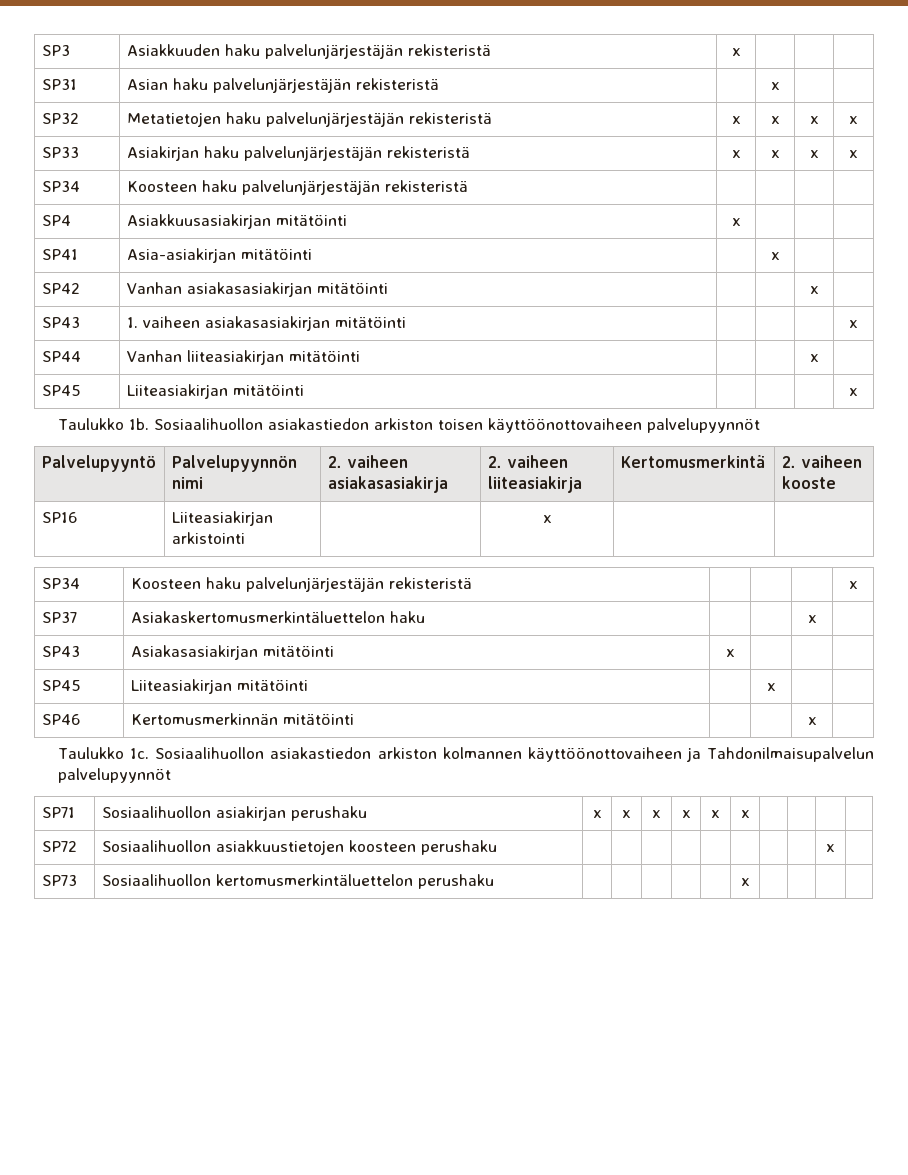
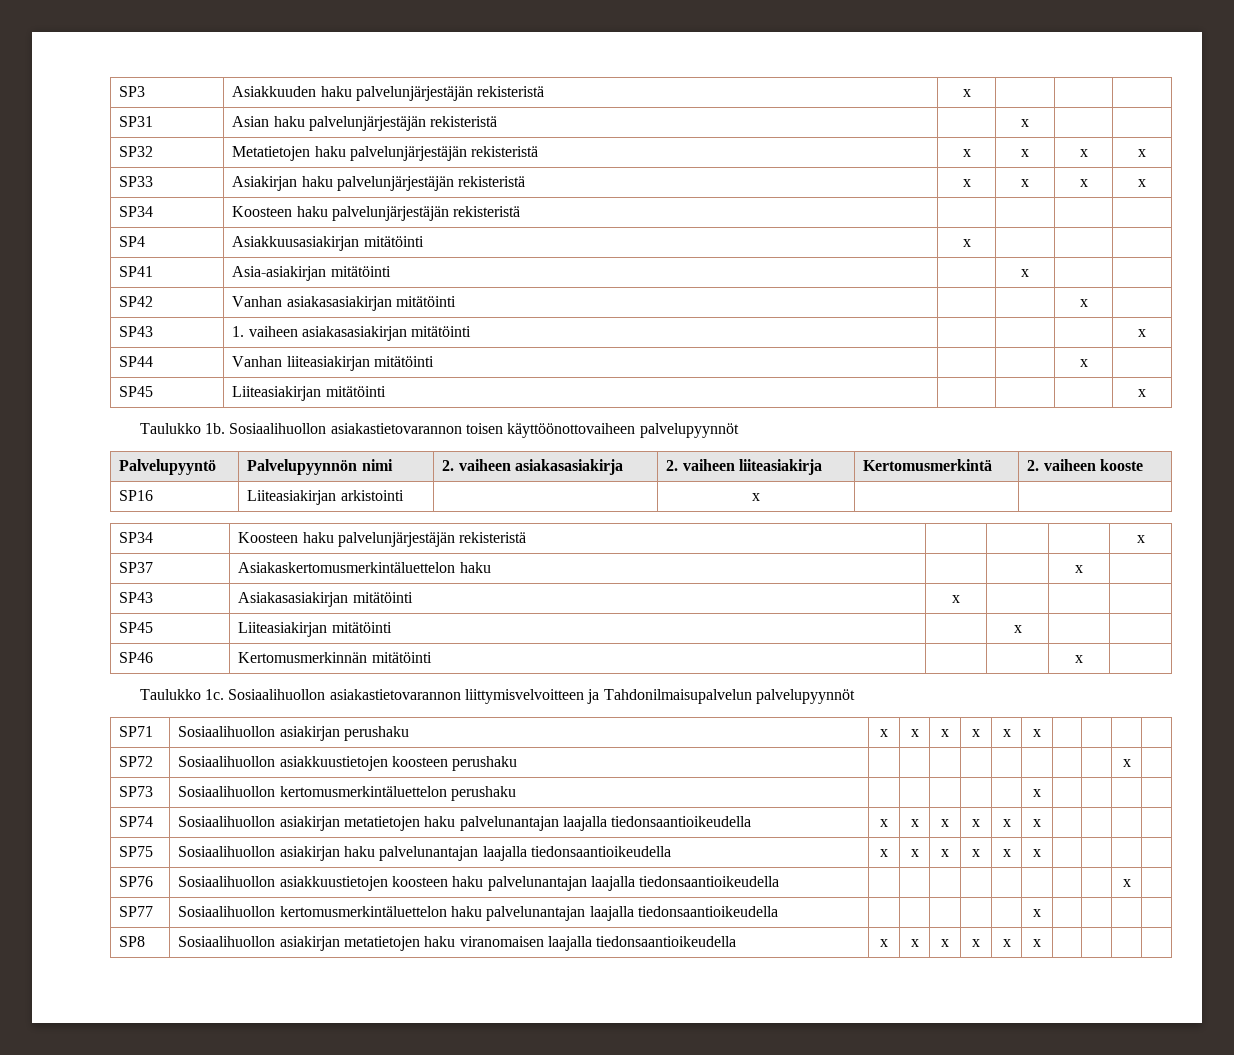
- Sosiaalihuollon asiakastiedon arkiston toisen käyttöönottovaiheen palvelupyynnöt
+ Sosiaalihuollon asiakastietovarannon toisen käyttöönottovaiheen palvelupyynnöt
- Sosiaalihuollon asiakastiedon arkiston kolmannen käyttöönottovaiheen ja Tahdonilmaisupalvelun palvelupyynnöt
+ Sosiaalihuollon asiakastietovarannon liittymisvelvoitteen ja Tahdonilmaisupalvelun palvelupyynnöt
+ SP74 | Sosiaalihuollon asiakirjan metatietojen haku palvelunantajan laajalla tiedonsaantioikeudella | x | x | x | x | x | x | | | |
+ SP75 | Sosiaalihuollon asiakirjan haku palvelunantajan laajalla tiedonsaantioikeudella | x | x | x | x | x | x | | | |
+ SP76 | Sosiaalihuollon asiakkuustietojen koosteen haku palvelunantajan laajalla tiedonsaantioikeudella | | | | | | | | | x |
+ SP77 | Sosiaalihuollon kertomusmerkintäluettelon haku palvelunantajan laajalla tiedonsaantioikeudella | | | | | | x | | | |
+ SP8 | Sosiaalihuollon asiakirjan metatietojen haku viranomaisen laajalla tiedonsaantioikeudella | x | x | x | x | x | x | | | |

